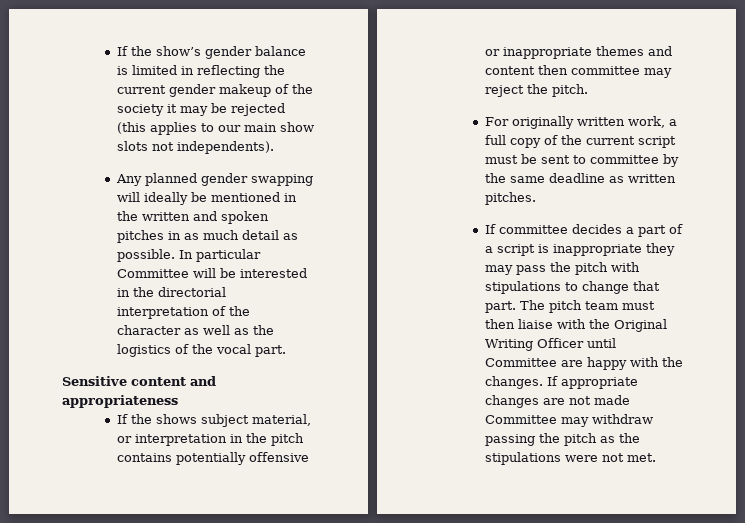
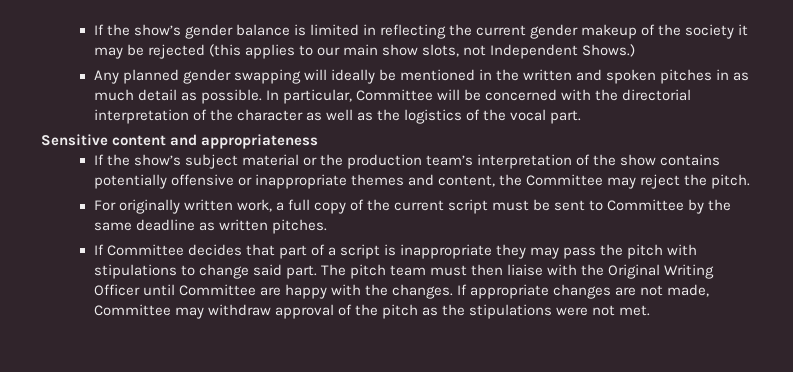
- If the show’s gender balance is limited in reflecting the current gender makeup of the society it may be rejected (this applies to our main show slots not independents).
+ If the show’s gender balance is limited in reflecting the current gender makeup of the society it may be rejected (this applies to our main show slots, not Independent Shows.)
- In particular Committee will be interested in the directorial interpretation of the character as well as the logistics of the vocal part.
+ In particular, Committee will be concerned with the directorial interpretation of the character as well as the logistics of the vocal part.
- If the shows subject material, or interpretation in the pitch contains potentially offensive or inappropriate themes and content then committee may reject the pitch.
+ If the show’s subject material or the production team’s interpretation of the show contains potentially offensive or inappropriate themes and content, the Committee may reject the pitch.
- For originally written work, a full copy of the current script must be sent to committee by the same deadline as written pitches.
+ For originally written work, a full copy of the current script must be sent to Committee by the same deadline as written pitches.
- If committee decides a part of a script is inappropriate they may pass the pitch with stipulations to change that part.
+ If Committee decides that part of a script is inappropriate they may pass the pitch with stipulations to change said part.
- If appropriate changes are not made Committee may withdraw passing the pitch as the stipulations were not met.
+ If appropriate changes are not made, Committee may withdraw approval of the pitch as the stipulations were not met.

